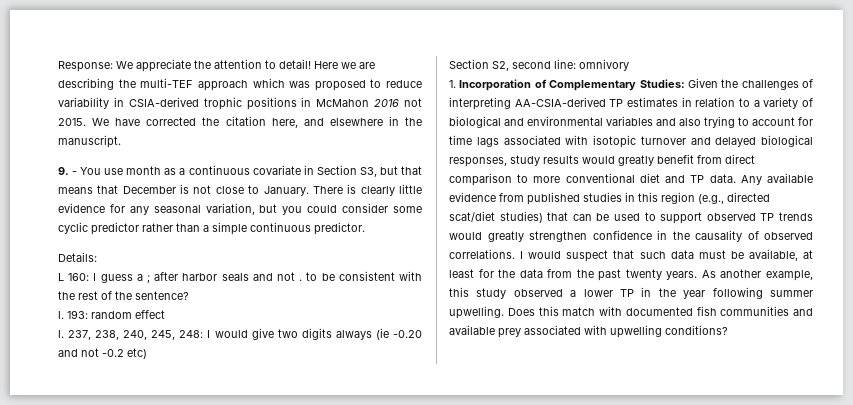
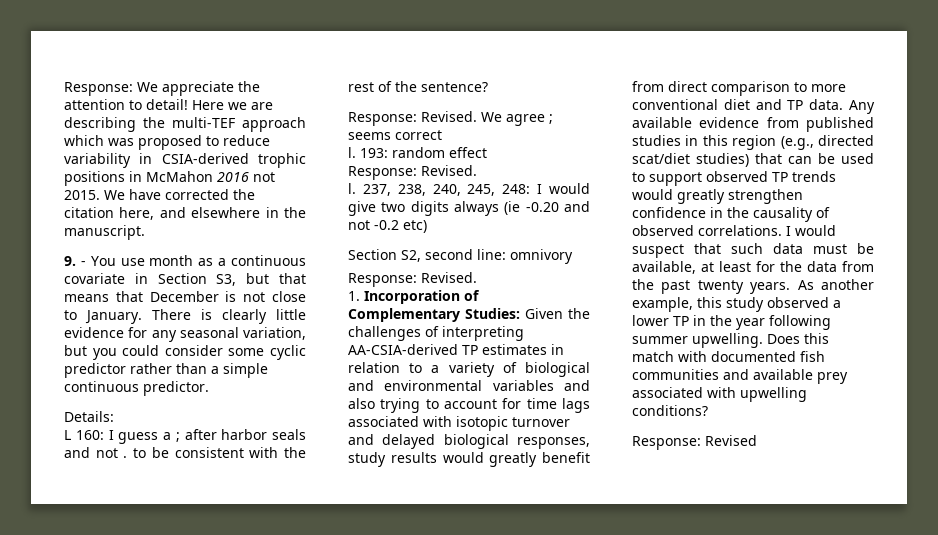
+ Response: Revised. We agree ; seems correct
  193: random effect
+ Response: Revised.
  Section S2, second line: omnivory
+ Response: Revised.
+ Response: Revised

